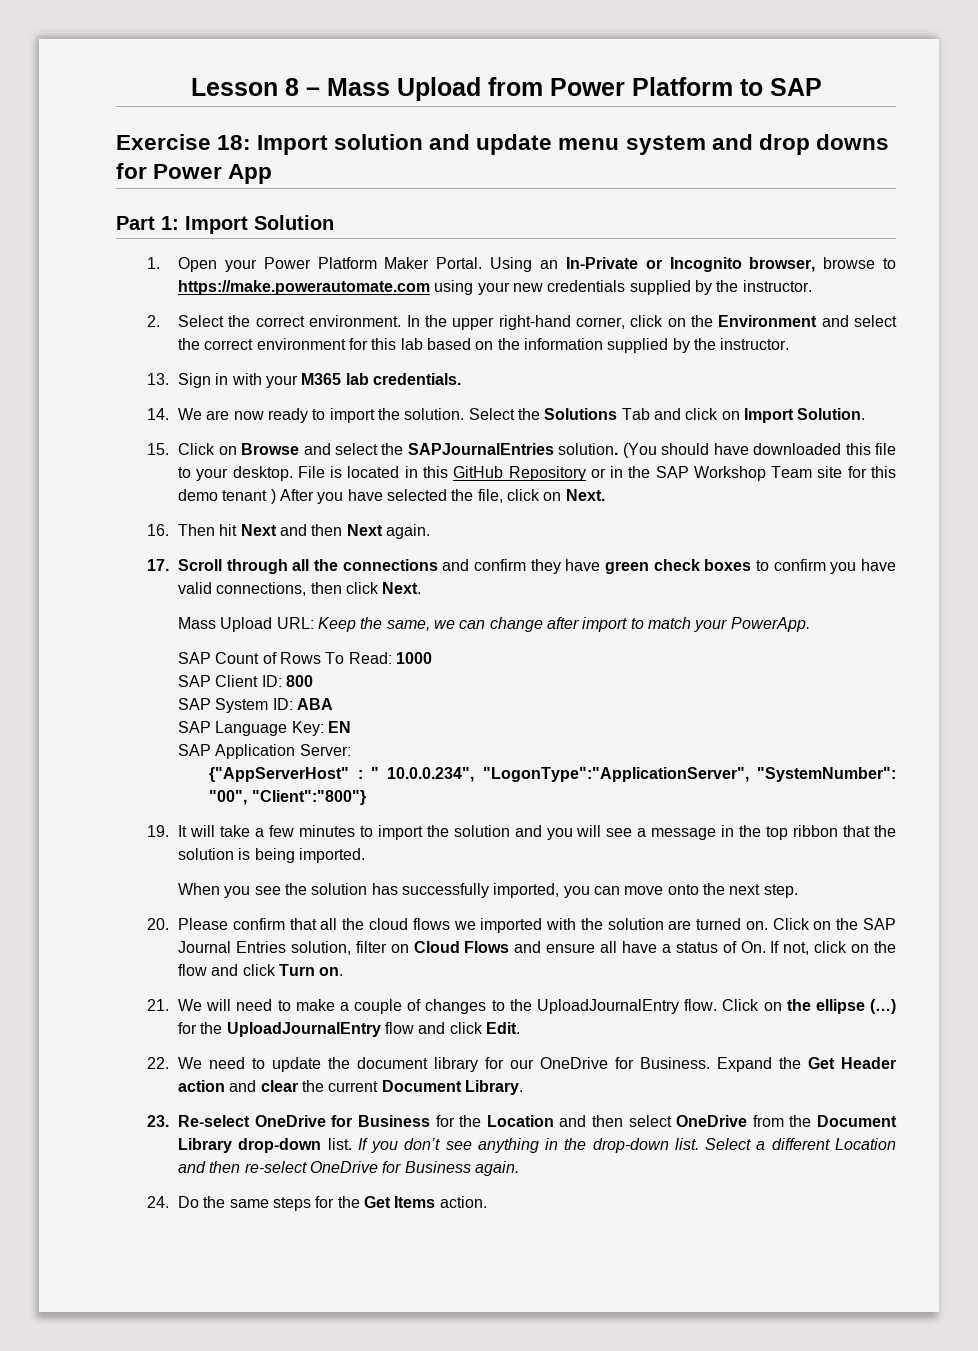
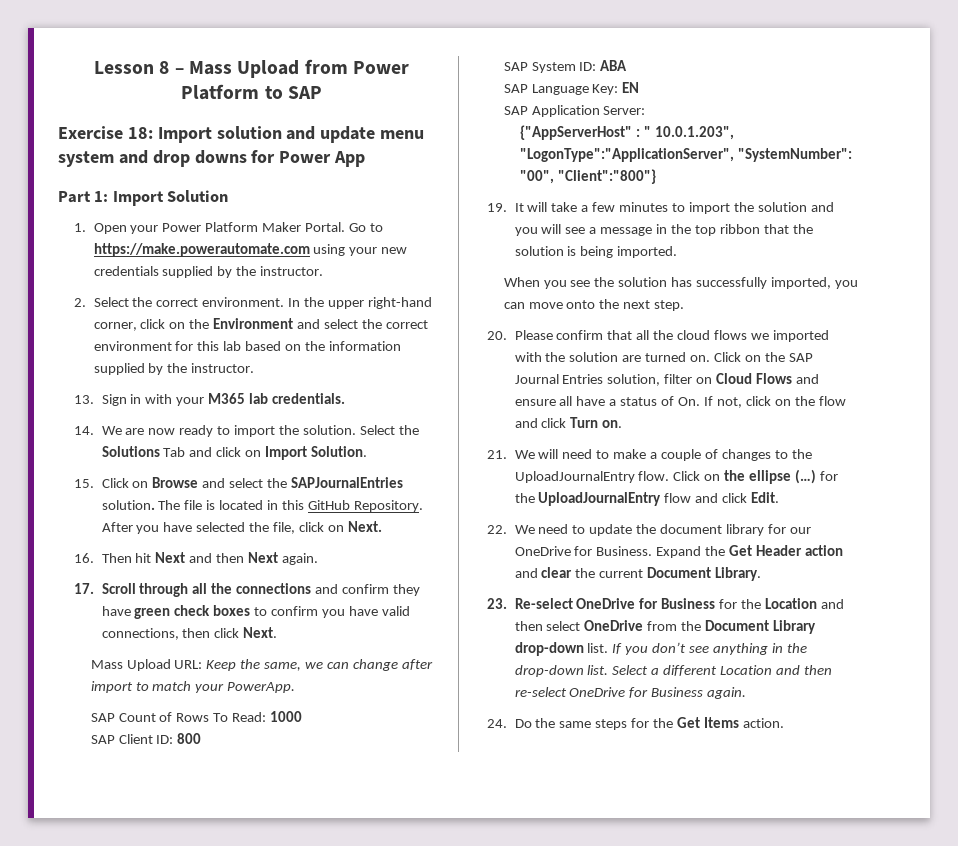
- Using an In-Private or Incognito browser, browse to https://make.powerautomate.com using your new credentials supplied by the instructor.
+ Go to https://make.powerautomate.com using your new credentials supplied by the instructor.
- (You should have downloaded this file to your desktop. File is located in this GitHub Repository or in the SAP Workshop Team site for this demo tenant ) After you have selected the file, click on Next.
+ The file is located in this GitHub Repository. After you have selected the file, click on Next.
- {"AppServerHost" : " 10.0.0.234", "LogonType":"ApplicationServer", "SystemNumber": "00", "Client":"800"}
+ {"AppServerHost" : " 10.0.1.203", "LogonType":"ApplicationServer", "SystemNumber": "00", "Client":"800"}

